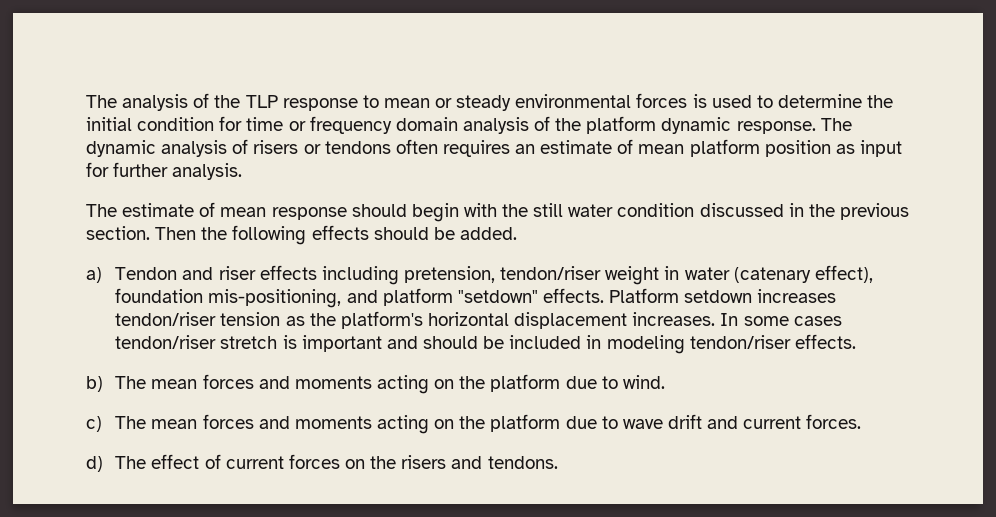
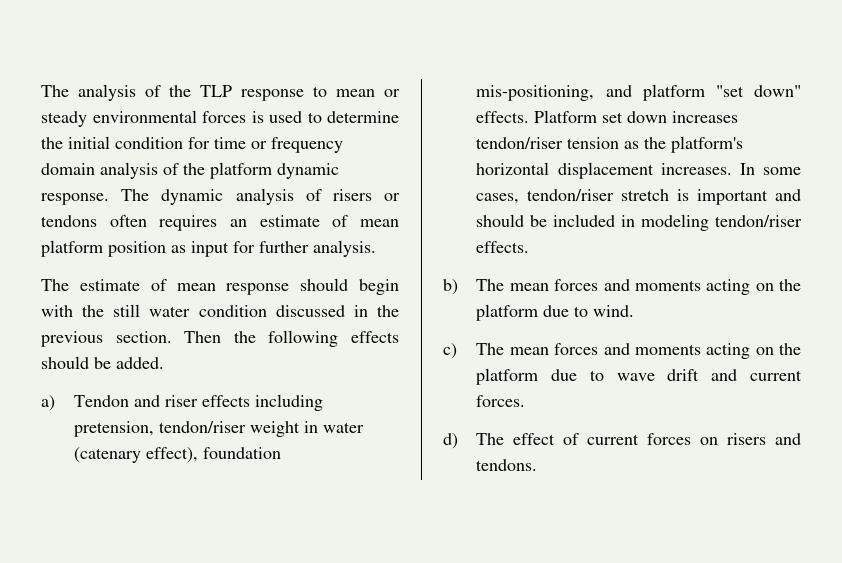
- a) Tendon and riser effects including pretension, tendon/riser weight in water (catenary effect), foundation mis-positioning, and platform "setdown" effects. Platform setdown increases tendon/riser tension as the platform's horizontal displacement increases.
+ a) Tendon and riser effects including pretension, tendon/riser weight in water (catenary effect), foundation mis-positioning, and platform "set down" effects. Platform set down increases tendon/riser tension as the platform's horizontal displacement increases.
- In some cases tendon/riser stretch is important and should be included in modeling tendon/riser effects.
+ In some cases, tendon/riser stretch is important and should be included in modeling tendon/riser effects.
- d) The effect of current forces on the risers and tendons.
+ d) The effect of current forces on risers and tendons.

